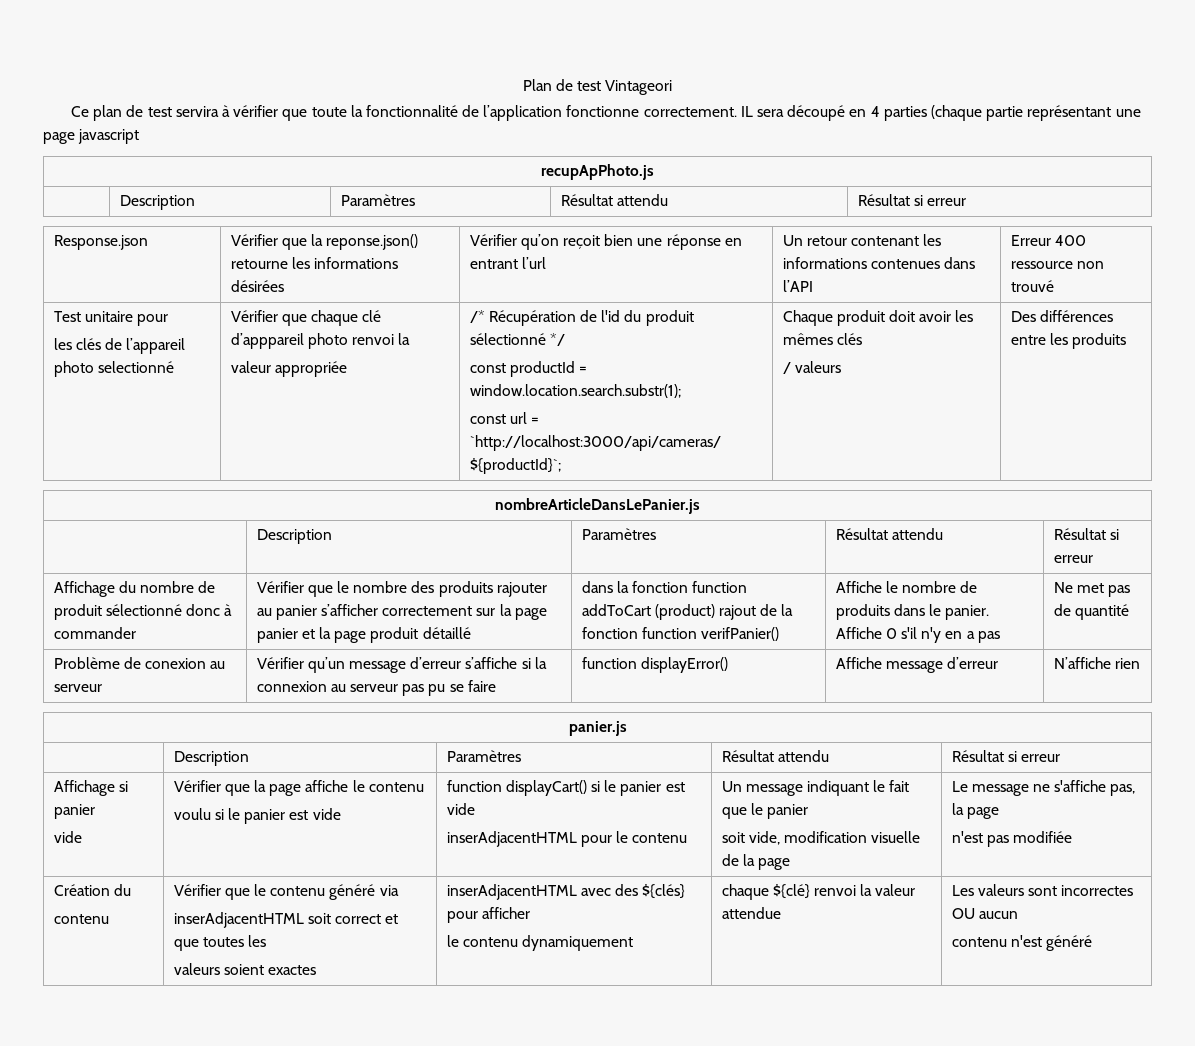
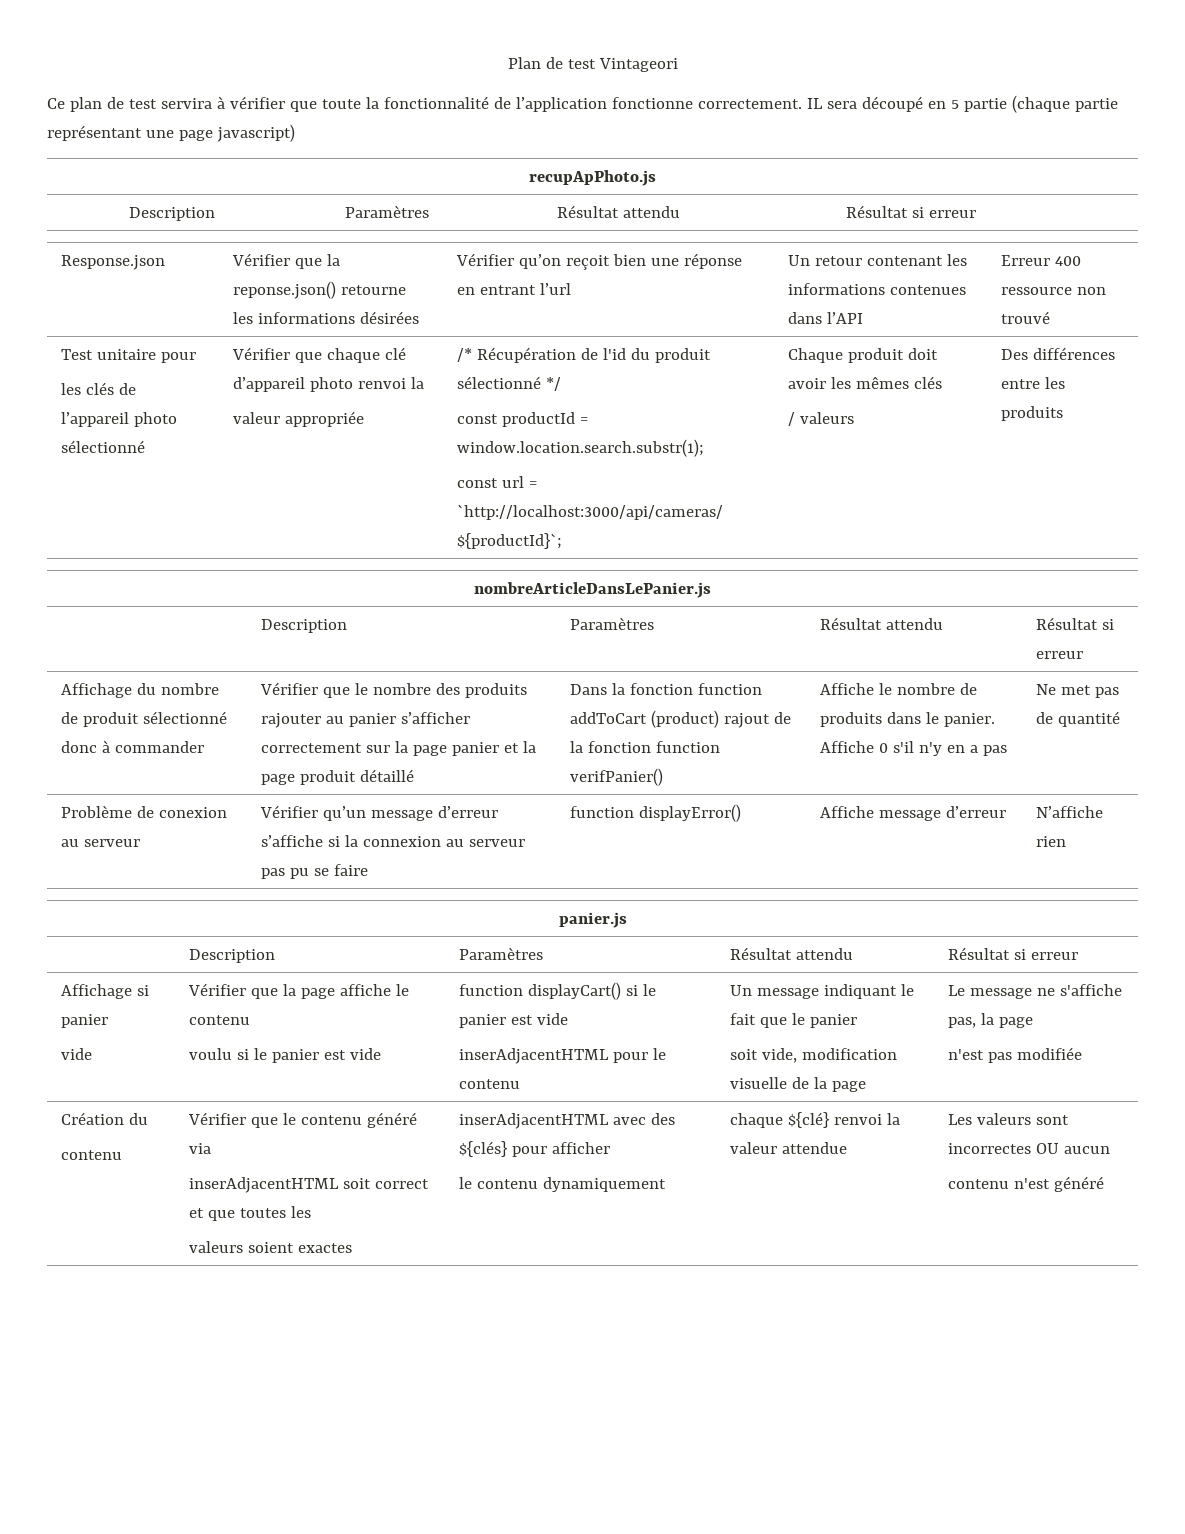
- IL sera découpé en 4 parties (chaque partie représentant une page javascript
+ IL sera découpé en 5 partie (chaque partie représentant une page javascript)
- les clés de l’appareil photo selectionné
+ les clés de l’appareil photo sélectionné
- Vérifier que chaque clé d’apppareil photo renvoi la
+ Vérifier que chaque clé d’appareil photo renvoi la
- dans la fonction function addToCart (product) rajout de la fonction function verifPanier()
+ Dans la fonction function addToCart (product) rajout de la fonction function verifPanier()

